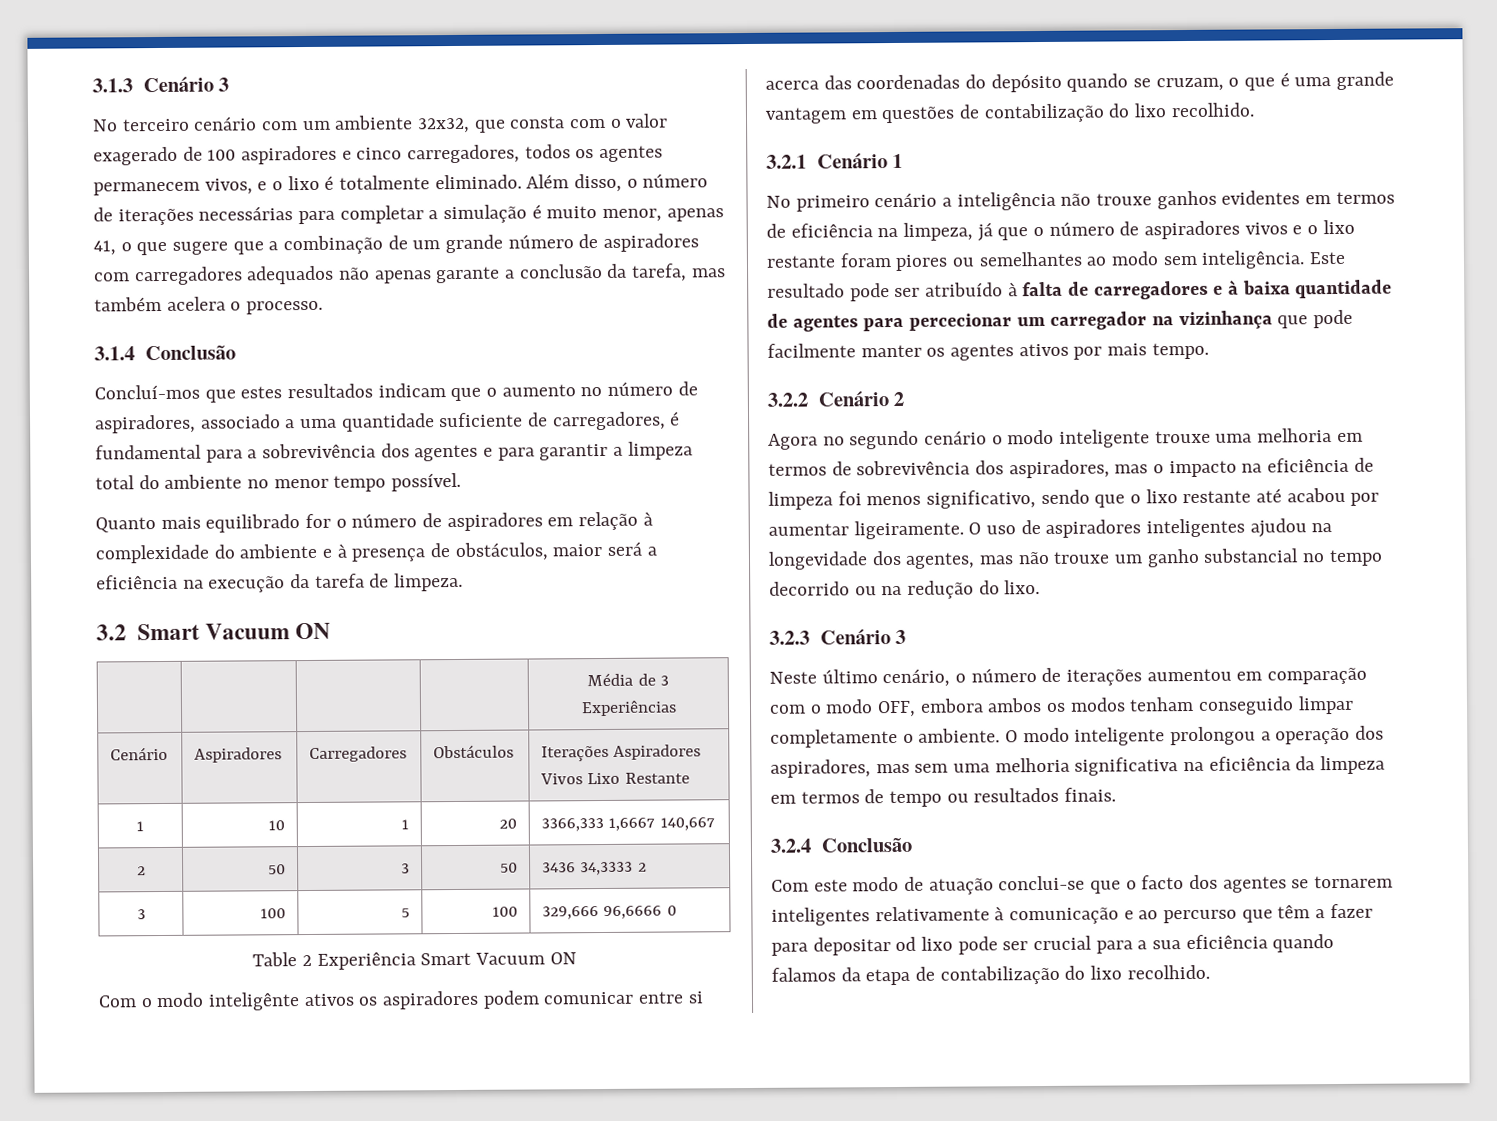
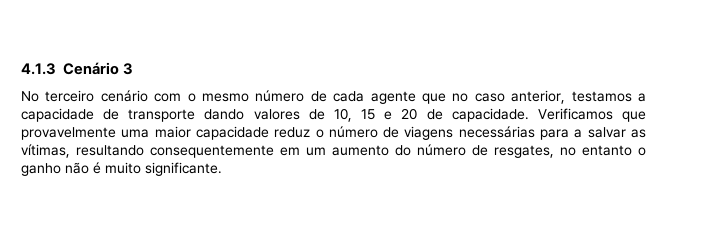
- 3.1.3 Cenário 3
+ 4.1.3 Cenário 3
- No terceiro cenário com um ambiente 32x32, que consta com o valor exagerado de 100 aspiradores e cinco carregadores, todos os agentes permanecem vivos, e o lixo é totalmente eliminado. Além disso, o número de iterações necessárias para completar a simulação é muito menor, apenas 41, o que sugere que a combinação de um grande número de aspiradores com carregadores adequados não apenas garante a conclusão da tarefa, mas também acelera o processo.
- 3.1.4 Conclusão
- Concluí-mos que estes resultados indicam que o aumento no número de aspiradores, associado a uma quantidade suficiente de carregadores, é fundamental para a sobrevivência dos agentes e para garantir a limpeza total do ambiente no menor tempo possível.
- Quanto mais equilibrado for o número de aspiradores em relação à complexidade do ambiente e à presença de obstáculos, maior será a eficiência na execução da tarefa de limpeza.
- 3.2 Smart Vacuum ON
- | | | | Média de 3 Experiências
- Cenário | Aspiradores | Carregadores | Obstáculos | Iterações Aspiradores Vivos Lixo Restante
- 1 | 10 | 1 | 20 | 3366,333 1,6667 140,667
- 2 | 50 | 3 | 50 | 3436 34,3333 2
- 3 | 100 | 5 | 100 | 329,666 96,6666 0
- Table 2 Experiência Smart Vacuum ON
- Com o modo inteligênte ativos os aspiradores podem comunicar entre si acerca das coordenadas do depósito quando se cruzam, o que é uma grande vantagem em questões de contabilização do lixo recolhido.
- 3.2.1 Cenário 1
- No primeiro cenário a inteligência não trouxe ganhos evidentes em termos de eficiência na limpeza, já que o número de aspiradores vivos e o lixo restante foram piores ou semelhantes ao modo sem inteligência. Este resultado pode ser atribuído à falta de carregadores e à baixa quantidade de agentes para percecionar um carregador na vizinhança que pode facilmente manter os agentes ativos por mais tempo.
- 3.2.2 Cenário 2
- Agora no segundo cenário o modo inteligente trouxe uma melhoria em termos de sobrevivência dos aspiradores, mas o impacto na eficiência de limpeza foi menos significativo, sendo que o lixo restante até acabou por aumentar ligeiramente. O uso de aspiradores inteligentes ajudou na longevidade dos agentes, mas não trouxe um ganho substancial no tempo decorrido ou na redução do lixo.
- 3.2.3 Cenário 3
- Neste último cenário, o número de iterações aumentou em comparação com o modo OFF, embora ambos os modos tenham conseguido limpar completamente o ambiente. O modo inteligente prolongou a operação dos aspiradores, mas sem uma melhoria significativa na eficiência da limpeza em termos de tempo ou resultados finais.
- 3.2.4 Conclusão
- Com este modo de atuação conclui-se que o facto dos agentes se tornarem inteligentes relativamente à comunicação e ao percurso que têm a fazer para depositar od lixo pode ser crucial para a sua eficiência quando falamos da etapa de contabilização do lixo recolhido.
+ No terceiro cenário com o mesmo número de cada agente que no caso anterior, testamos a capacidade de transporte dando valores de 10, 15 e 20 de capacidade. Verificamos que provavelmente uma maior capacidade reduz o número de viagens necessárias para a salvar as vítimas, resultando consequentemente em um aumento do número de resgates, no entanto o ganho não é muito significante.

